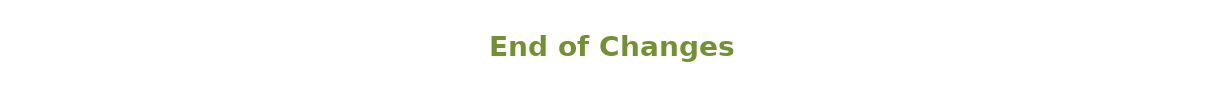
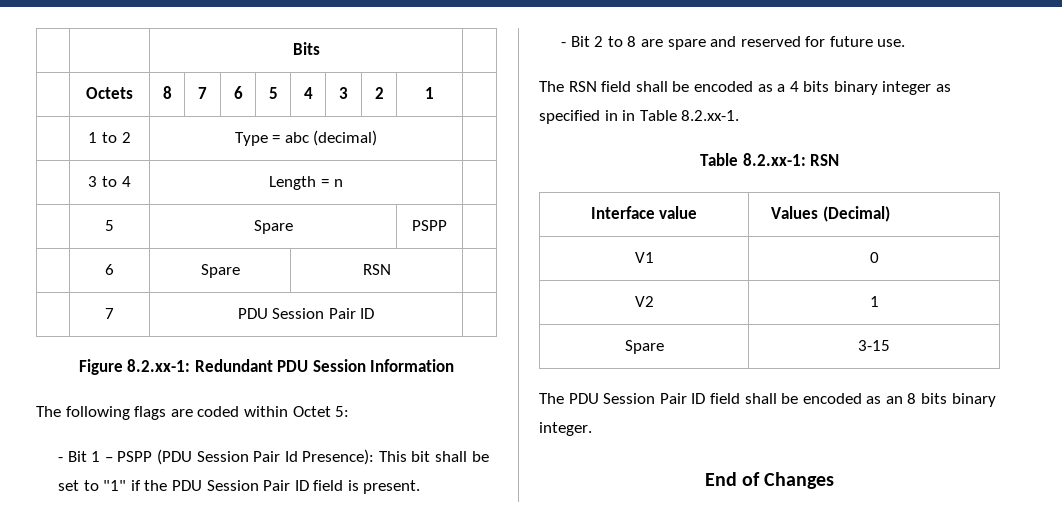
+ | | Bits |
+ | Octets | 8 | 7 | 6 | 5 | 4 | 3 | 2 | 1 |
+ | 1 to 2 | Type = abc (decimal) |
+ | 3 to 4 | Length = n |
+ | 5 | Spare | PSPP |
+ | 6 | Spare | RSN |
+ | 7 | PDU Session Pair ID |
+ Figure 8.2.xx-1: Redundant PDU Session Information
+ The following flags are coded within Octet 5:
+ - Bit 1 – PSPP (PDU Session Pair Id Presence): This bit shall be set to "1" if the PDU Session Pair ID field is present.
+ - Bit 2 to 8 are spare and reserved for future use.
+ The RSN field shall be encoded as a 4 bits binary integer as specified in in Table 8.2.xx-1.
+ Table 8.2.xx-1: RSN
+ Interface value | Values (Decimal)
+ V1 | 0
+ V2 | 1
+ Spare | 3-15
+ The PDU Session Pair ID field shall be encoded as an 8 bits binary integer.

